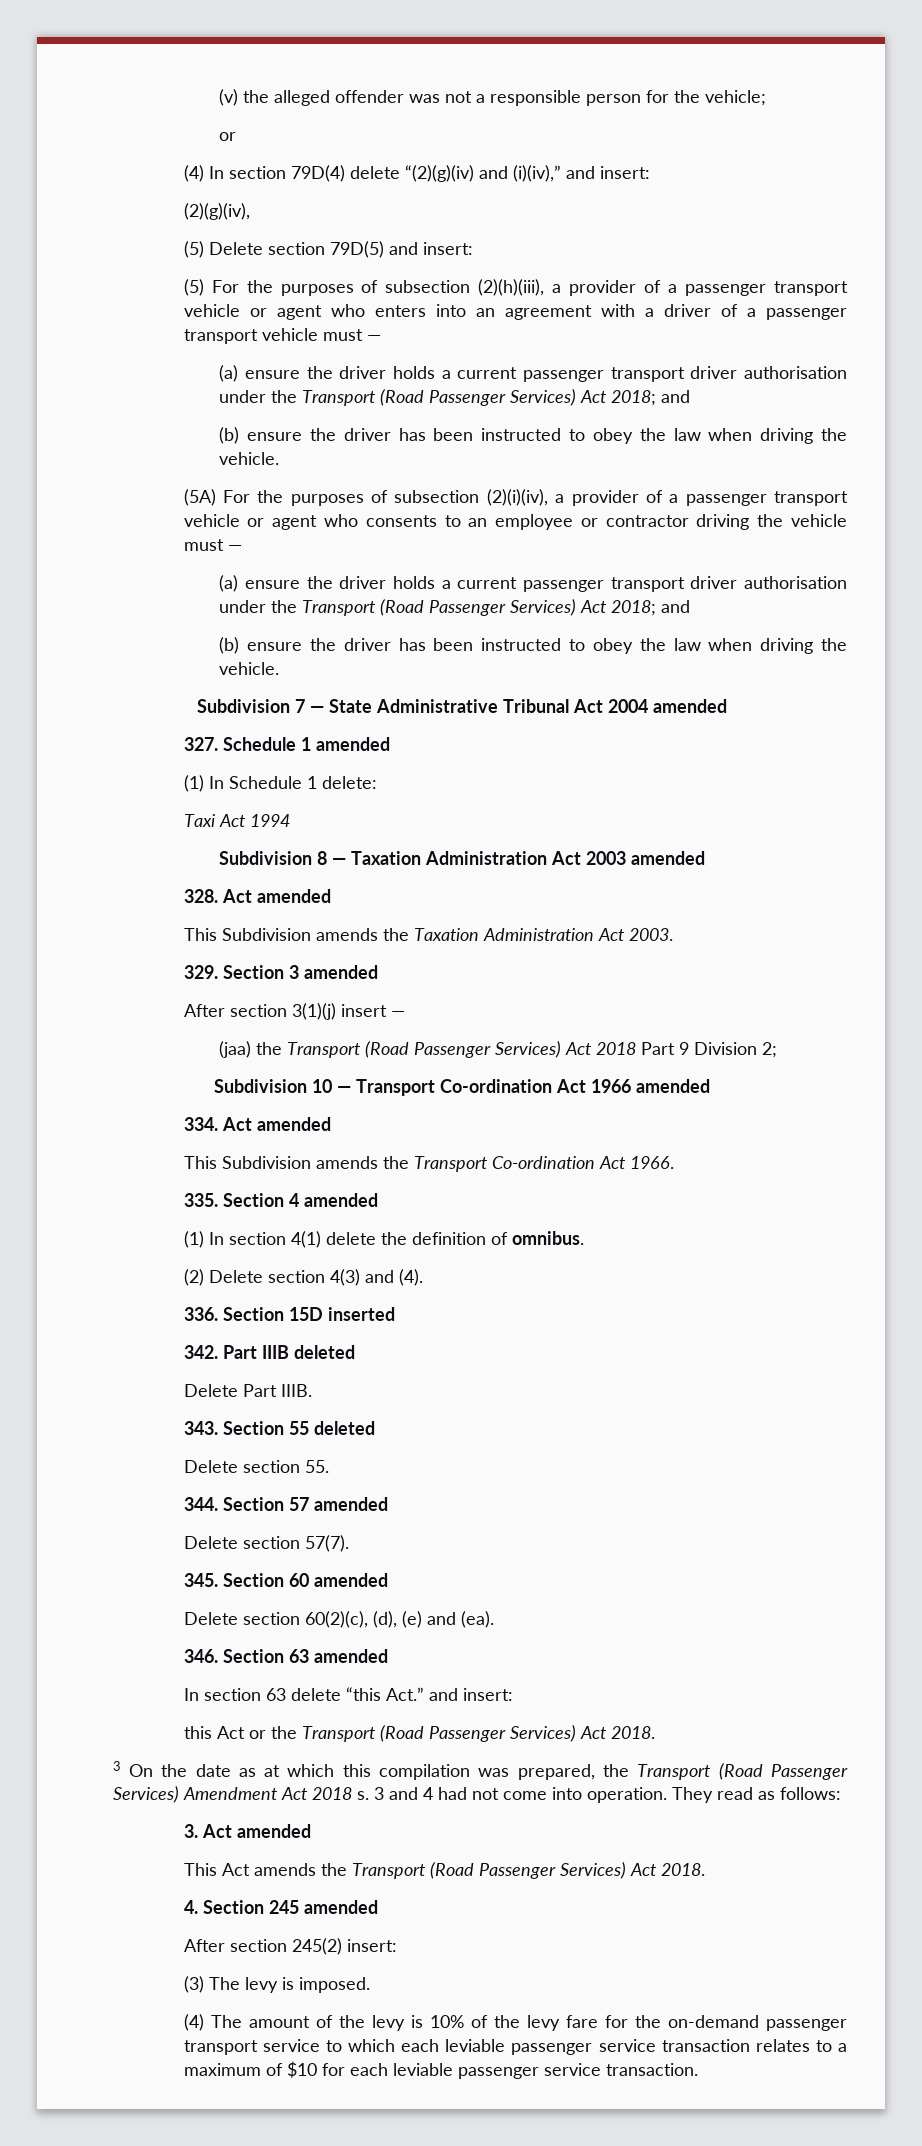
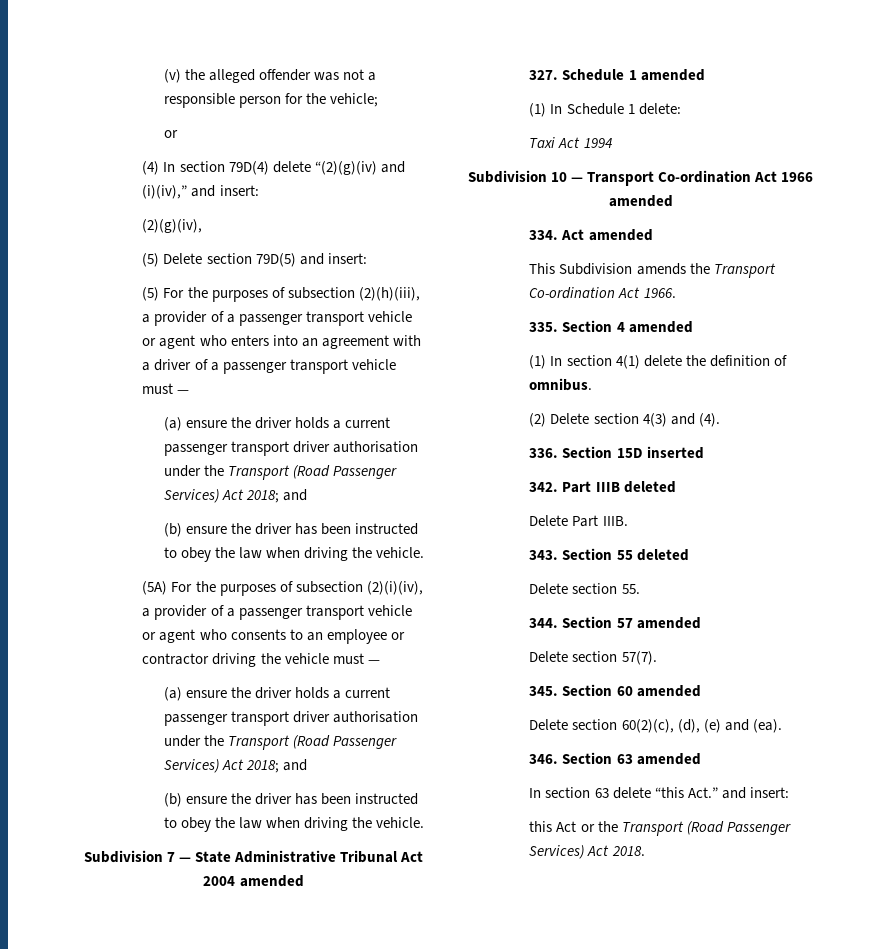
- Subdivision 8 — Taxation Administration Act 2003 amended
- 328. Act amended
- This Subdivision amends the Taxation Administration Act 2003.
- 329. Section 3 amended
- After section 3(1)(j) insert —
- (jaa) the Transport (Road Passenger Services) Act 2018 Part 9 Division 2;
- 3 On the date as at which this compilation was prepared, the Transport (Road Passenger Services) Amendment Act 2018 s. 3 and 4 had not come into operation. They read as follows:
- 3. Act amended
- This Act amends the Transport (Road Passenger Services) Act 2018.
- 4. Section 245 amended
- After section 245(2) insert:
- (3) The levy is imposed.
- (4) The amount of the levy is 10% of the levy fare for the on-demand passenger transport service to which each leviable passenger service transaction relates to a maximum of $10 for each leviable passenger service transaction.

